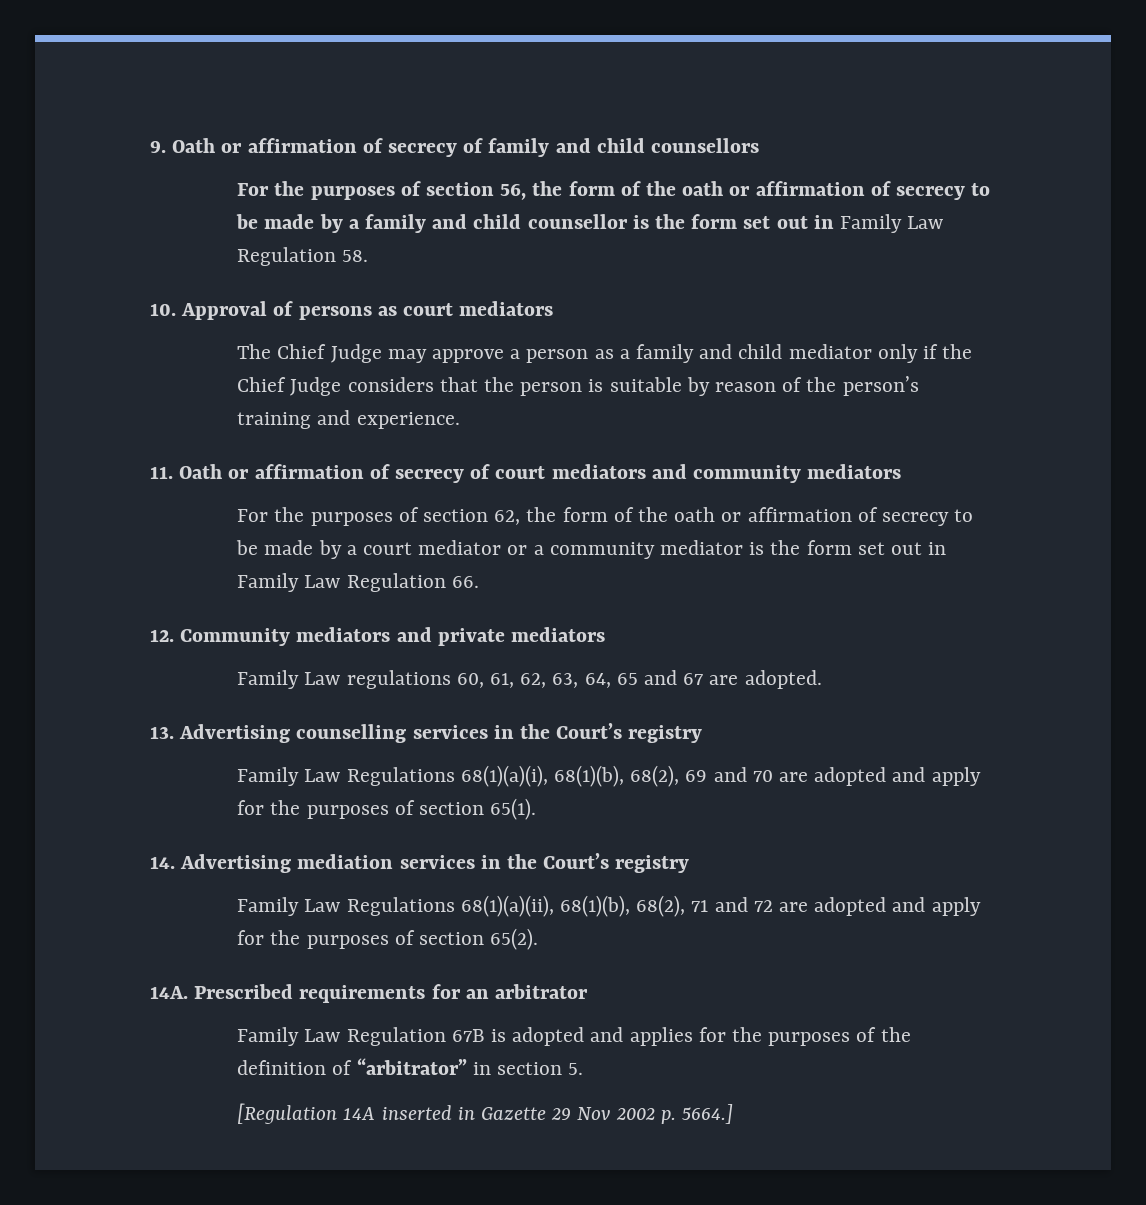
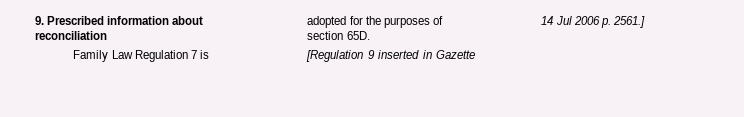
- 9. Oath or affirmation of secrecy of family and child counsellors
- For the purposes of section 56, the form of the oath or affirmation of secrecy to be made by a family and child counsellor is the form set out in Family Law Regulation 58.
- 10. Approval of persons as court mediators
- The Chief Judge may approve a person as a family and child mediator only if the Chief Judge considers that the person is suitable by reason of the person’s training and experience.
- 11. Oath or affirmation of secrecy of court mediators and community mediators
- For the purposes of section 62, the form of the oath or affirmation of secrecy to be made by a court mediator or a community mediator is the form set out in Family Law Regulation 66.
- 12. Community mediators and private mediators
- Family Law regulations 60, 61, 62, 63, 64, 65 and 67 are adopted.
- 13. Advertising counselling services in the Court’s registry
- Family Law Regulations 68(1)(a)(i), 68(1)(b), 68(2), 69 and 70 are adopted and apply for the purposes of section 65(1).
- 14. Advertising mediation services in the Court’s registry
- Family Law Regulations 68(1)(a)(ii), 68(1)(b), 68(2), 71 and 72 are adopted and apply for the purposes of section 65(2).
- 14A. Prescribed requirements for an arbitrator
- Family Law Regulation 67B is adopted and applies for the purposes of the definition of “arbitrator” in section 5.
+ 9. Prescribed information about reconciliation
+ Family Law Regulation 7 is adopted for the purposes of section 65D.
- [Regulation 14A inserted in Gazette 29 Nov 2002 p. 5664.]
+ [Regulation 9 inserted in Gazette 14 Jul 2006 p. 2561.]

